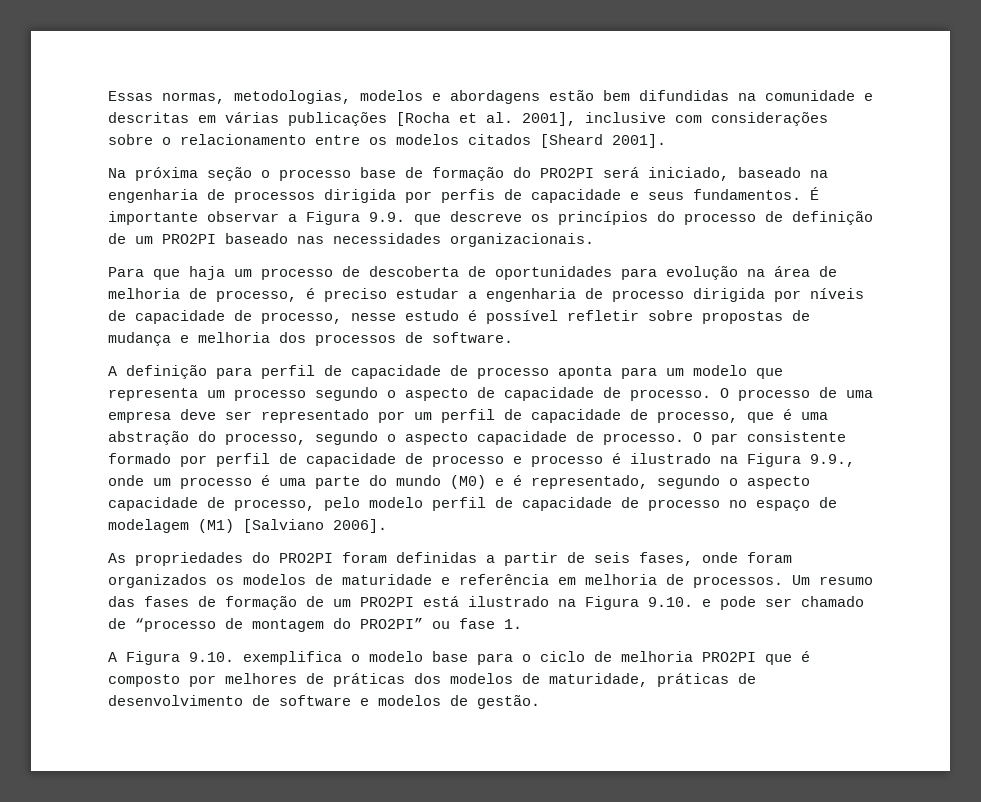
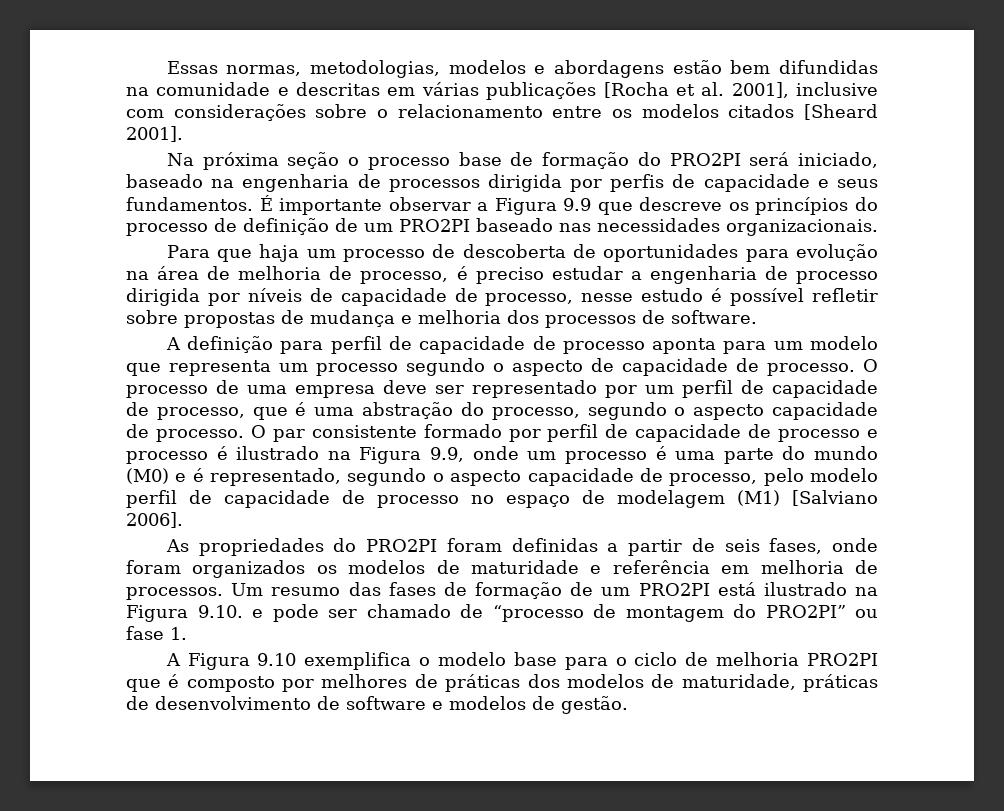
- É importante observar a Figura 9.9. que descreve os princípios do processo de definição de um PRO2PI baseado nas necessidades organizacionais.
+ É importante observar a Figura 9.9 que descreve os princípios do processo de definição de um PRO2PI baseado nas necessidades organizacionais.
- O par consistente formado por perfil de capacidade de processo e processo é ilustrado na Figura 9.9., onde um processo é uma parte do mundo (M0) e é representado, segundo o aspecto capacidade de processo, pelo modelo perfil de capacidade de processo no espaço de modelagem (M1) [Salviano 2006].
+ O par consistente formado por perfil de capacidade de processo e processo é ilustrado na Figura 9.9, onde um processo é uma parte do mundo (M0) e é representado, segundo o aspecto capacidade de processo, pelo modelo perfil de capacidade de processo no espaço de modelagem (M1) [Salviano 2006].
- A Figura 9.10. exemplifica o modelo base para o ciclo de melhoria PRO2PI que é composto por melhores de práticas dos modelos de maturidade, práticas de desenvolvimento de software e modelos de gestão.
+ A Figura 9.10 exemplifica o modelo base para o ciclo de melhoria PRO2PI que é composto por melhores de práticas dos modelos de maturidade, práticas de desenvolvimento de software e modelos de gestão.

